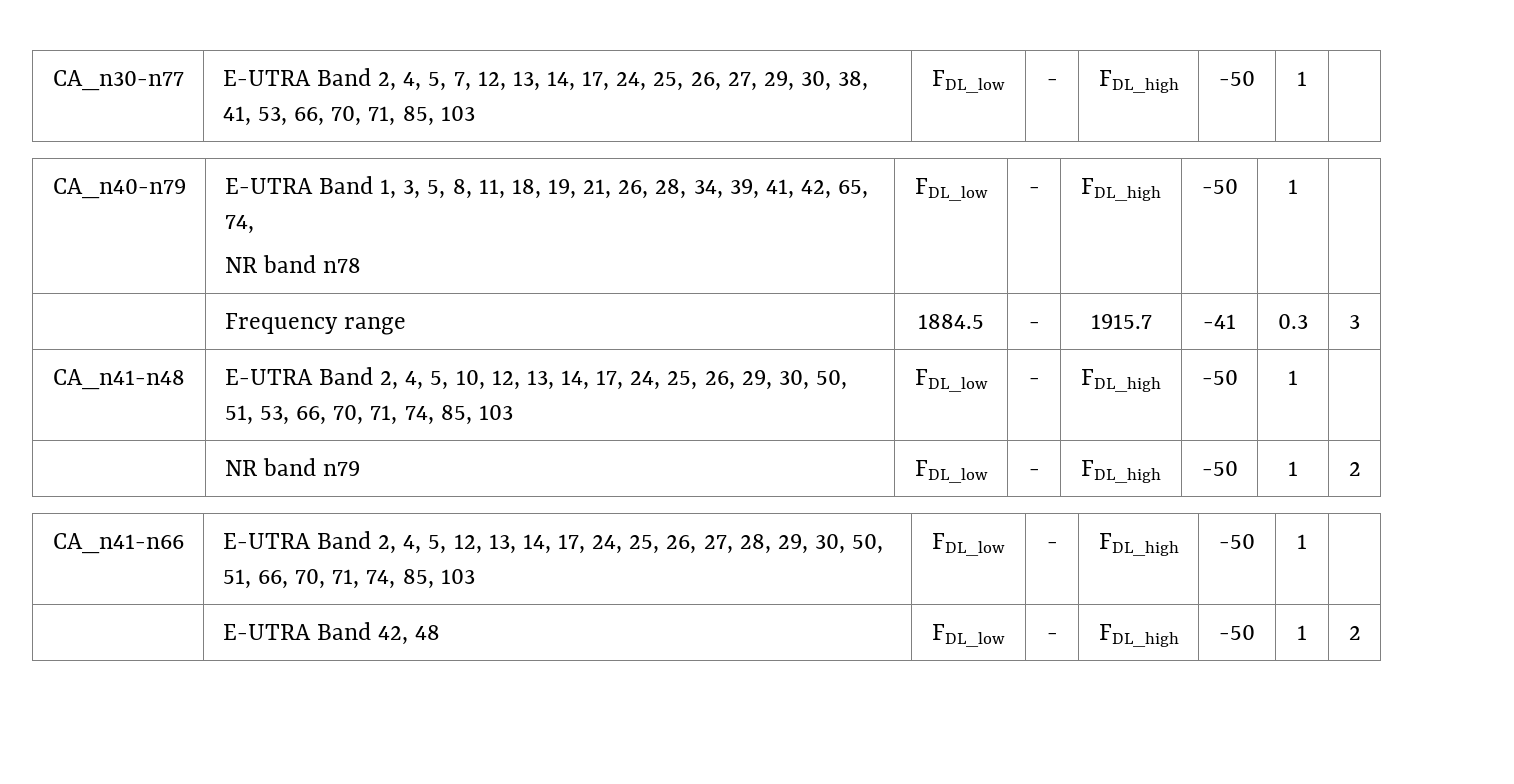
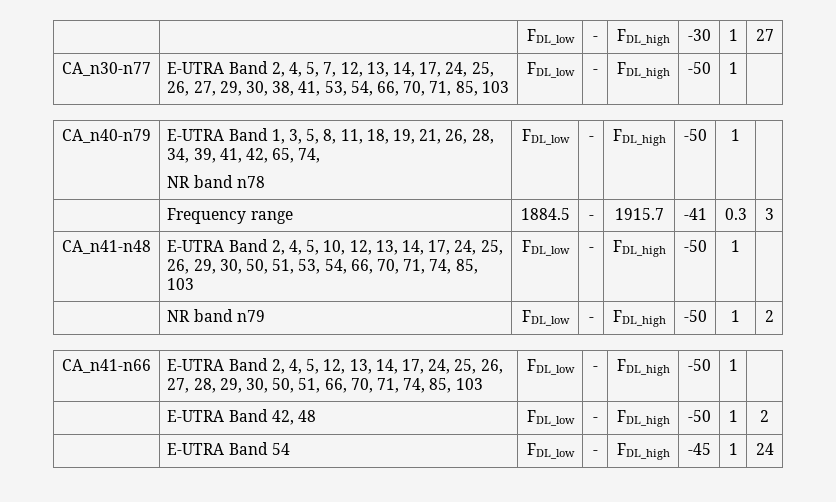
+ | | FDL_low | - | FDL_high | -30 | 1 | 27
- CA_n30-n77 | E-UTRA Band 2, 4, 5, 7, 12, 13, 14, 17, 24, 25, 26, 27, 29, 30, 38, 41, 53, 66, 70, 71, 85, 103 | FDL_low | - | FDL_high | -50 | 1 |
+ CA_n30-n77 | E-UTRA Band 2, 4, 5, 7, 12, 13, 14, 17, 24, 25, 26, 27, 29, 30, 38, 41, 53, 54, 66, 70, 71, 85, 103 | FDL_low | - | FDL_high | -50 | 1 |
- CA_n41-n48 | E-UTRA Band 2, 4, 5, 10, 12, 13, 14, 17, 24, 25, 26, 29, 30, 50, 51, 53, 66, 70, 71, 74, 85, 103 | FDL_low | - | FDL_high | -50 | 1 |
+ CA_n41-n48 | E-UTRA Band 2, 4, 5, 10, 12, 13, 14, 17, 24, 25, 26, 29, 30, 50, 51, 53, 54, 66, 70, 71, 74, 85, 103 | FDL_low | - | FDL_high | -50 | 1 |
+ | E-UTRA Band 54 | FDL_low | - | FDL_high | -45 | 1 | 24

